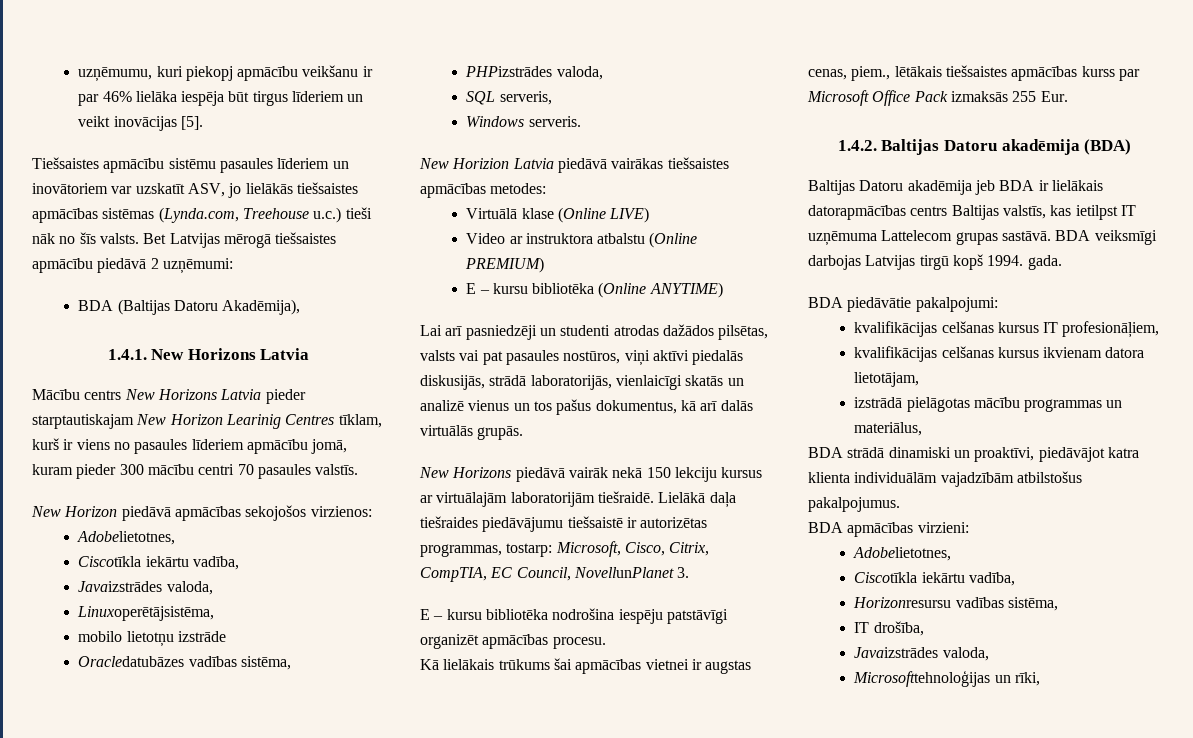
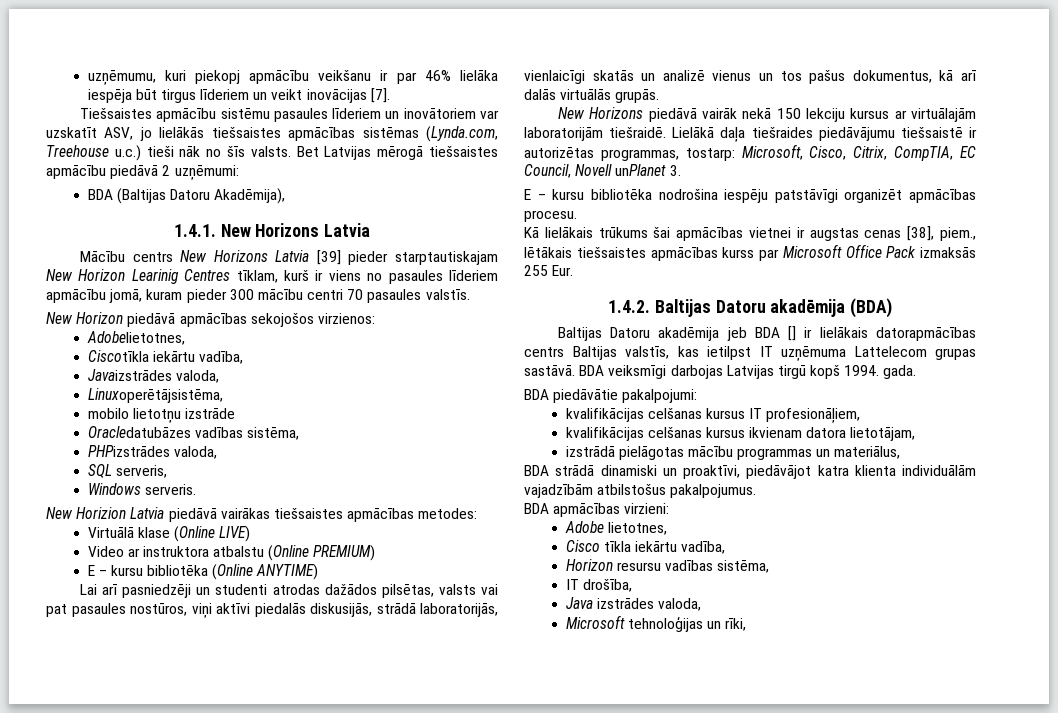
- uzņēmumu, kuri piekopj apmācību veikšanu ir par 46% lielāka iespēja būt tirgus līderiem un veikt inovācijas [5].
+ uzņēmumu, kuri piekopj apmācību veikšanu ir par 46% lielāka iespēja būt tirgus līderiem un veikt inovācijas [7].
- Mācību centrs New Horizons Latvia pieder starptautiskajam New Horizon Learinig Centres tīklam, kurš ir viens no pasaules līderiem apmācību jomā, kuram pieder 300 mācību centri 70 pasaules valstīs.
+ Mācību centrs New Horizons Latvia [39] pieder starptautiskajam New Horizon Learinig Centres tīklam, kurš ir viens no pasaules līderiem apmācību jomā, kuram pieder 300 mācību centri 70 pasaules valstīs.
- Lielākā daļa tiešraides piedāvājumu tiešsaistē ir autorizētas programmas, tostarp: Microsoft, Cisco, Citrix, CompTIA, EC Council, NovellunPlanet 3.
+ Lielākā daļa tiešraides piedāvājumu tiešsaistē ir autorizētas programmas, tostarp: Microsoft, Cisco, Citrix, CompTIA, EC Council, Novell unPlanet 3.
- Kā lielākais trūkums šai apmācības vietnei ir augstas cenas, piem., lētākais tiešsaistes apmācības kurss par Microsoft Office Pack izmaksās 255 Eur.
+ Kā lielākais trūkums šai apmācības vietnei ir augstas cenas [38], piem., lētākais tiešsaistes apmācības kurss par Microsoft Office Pack izmaksās 255 Eur.
- Baltijas Datoru akadēmija jeb BDA ir lielākais datorapmācības centrs Baltijas valstīs, kas ietilpst IT uzņēmuma Lattelecom grupas sastāvā.
+ Baltijas Datoru akadēmija jeb BDA [] ir lielākais datorapmācības centrs Baltijas valstīs, kas ietilpst IT uzņēmuma Lattelecom grupas sastāvā.
  BDA apmācības virzieni:
- Adobelietotnes,
- Ciscotīkla iekārtu vadība,
- Horizonresursu vadības sistēma,
+ Adobe lietotnes,
+ Cisco tīkla iekārtu vadība,
+ Horizon resursu vadības sistēma,
  IT drošība,
- Javaizstrādes valoda,
- Microsofttehnoloģijas un rīki,
+ Java izstrādes valoda,
+ Microsoft tehnoloģijas un rīki,

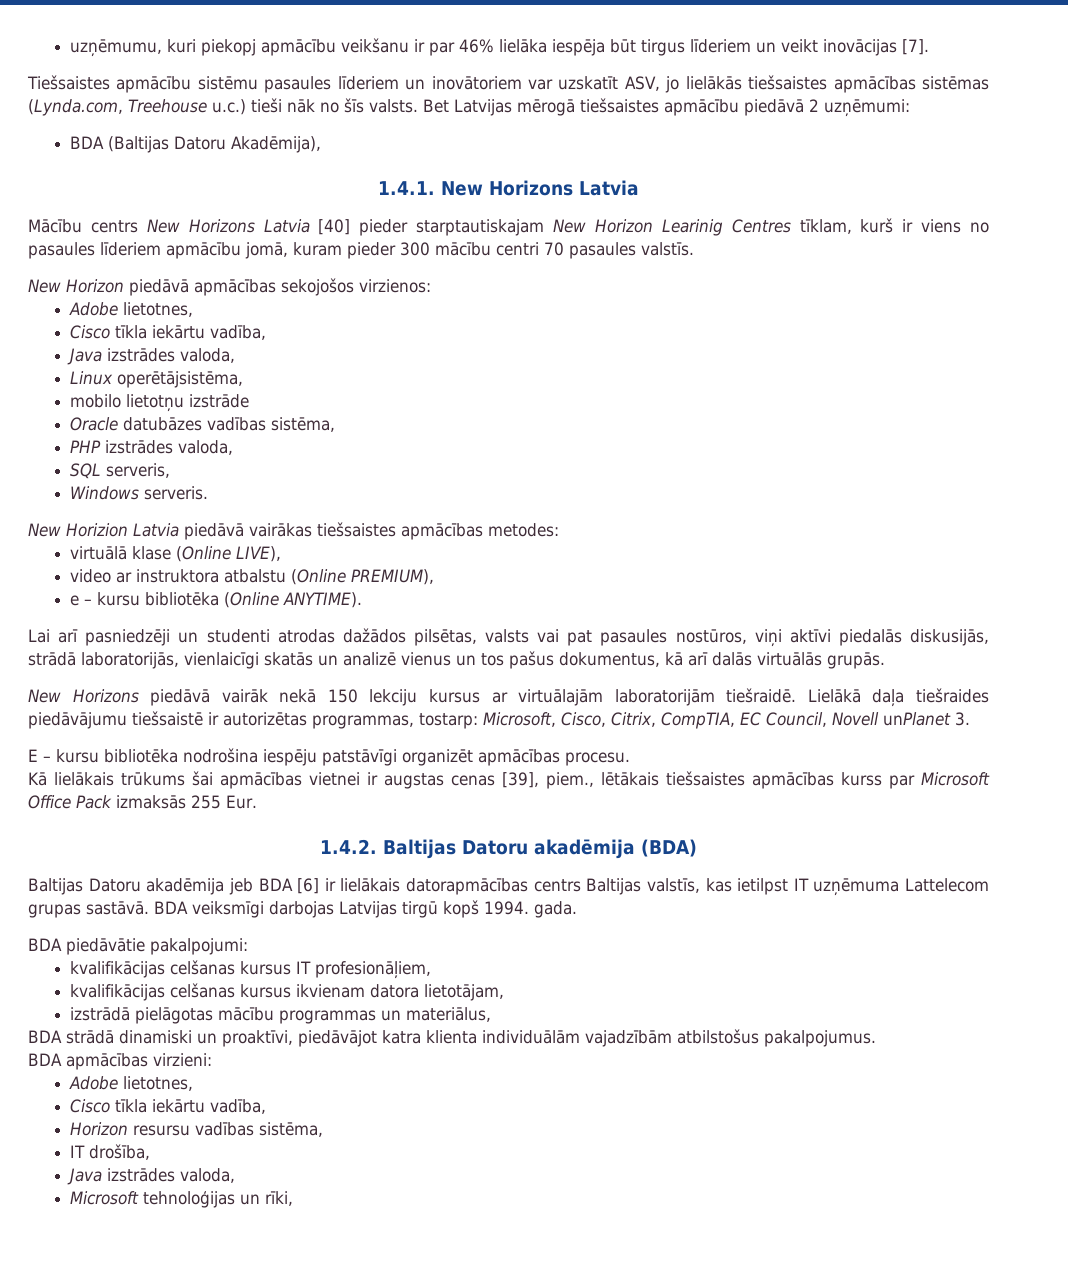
- Mācību centrs New Horizons Latvia [39] pieder starptautiskajam New Horizon Learinig Centres tīklam, kurš ir viens no pasaules līderiem apmācību jomā, kuram pieder 300 mācību centri 70 pasaules valstīs.
+ Mācību centrs New Horizons Latvia [40] pieder starptautiskajam New Horizon Learinig Centres tīklam, kurš ir viens no pasaules līderiem apmācību jomā, kuram pieder 300 mācību centri 70 pasaules valstīs.
  New Horizon piedāvā apmācības sekojošos virzienos:
- Adobelietotnes,
- Ciscotīkla iekārtu vadība,
- Javaizstrādes valoda,
- Linuxoperētājsistēma,
+ Adobe lietotnes,
+ Cisco tīkla iekārtu vadība,
+ Java izstrādes valoda,
+ Linux operētājsistēma,
- Oracledatubāzes vadības sistēma,
- PHPizstrādes valoda,
+ Oracle datubāzes vadības sistēma,
+ PHP izstrādes valoda,
- Virtuālā klase (Online LIVE)
- Video ar instruktora atbalstu (Online PREMIUM)
- E – kursu bibliotēka (Online ANYTIME)
+ virtuālā klase (Online LIVE),
+ video ar instruktora atbalstu (Online PREMIUM),
+ e – kursu bibliotēka (Online ANYTIME).
- Kā lielākais trūkums šai apmācības vietnei ir augstas cenas [38], piem., lētākais tiešsaistes apmācības kurss par Microsoft Office Pack izmaksās 255 Eur.
+ Kā lielākais trūkums šai apmācības vietnei ir augstas cenas [39], piem., lētākais tiešsaistes apmācības kurss par Microsoft Office Pack izmaksās 255 Eur.
- Baltijas Datoru akadēmija jeb BDA [] ir lielākais datorapmācības centrs Baltijas valstīs, kas ietilpst IT uzņēmuma Lattelecom grupas sastāvā.
+ Baltijas Datoru akadēmija jeb BDA [6] ir lielākais datorapmācības centrs Baltijas valstīs, kas ietilpst IT uzņēmuma Lattelecom grupas sastāvā.

